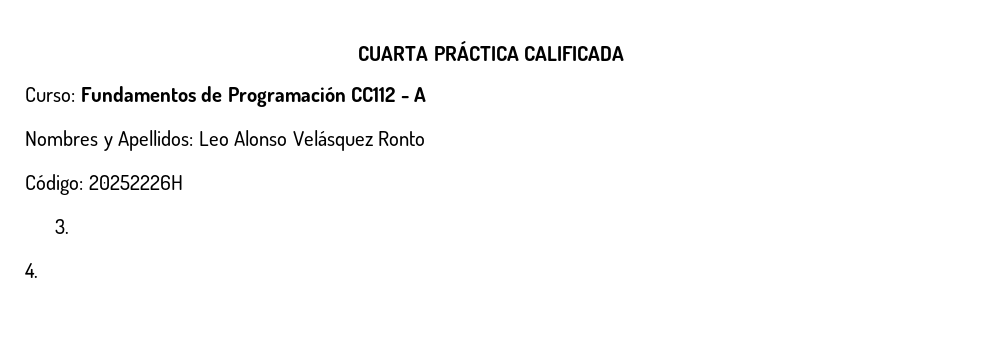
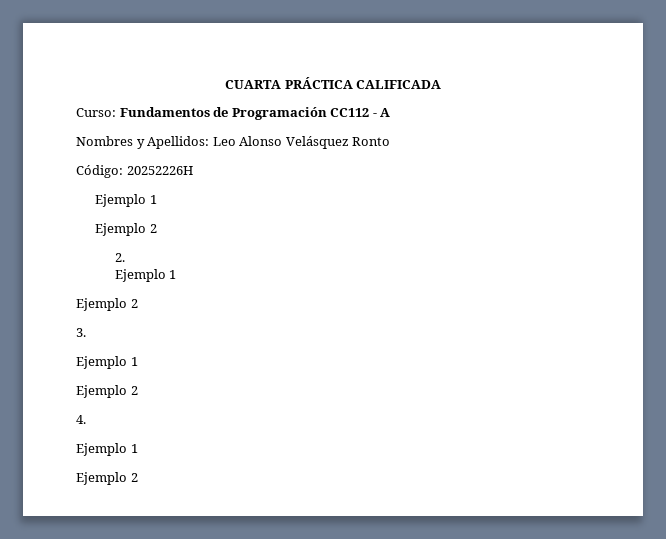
  Código: 20252226H
+ Ejemplo 1
+ Ejemplo 2
+ 2.
+ Ejemplo 1
+ Ejemplo 2
  3.
+ Ejemplo 1
+ Ejemplo 2
  4.
+ Ejemplo 1
+ Ejemplo 2

